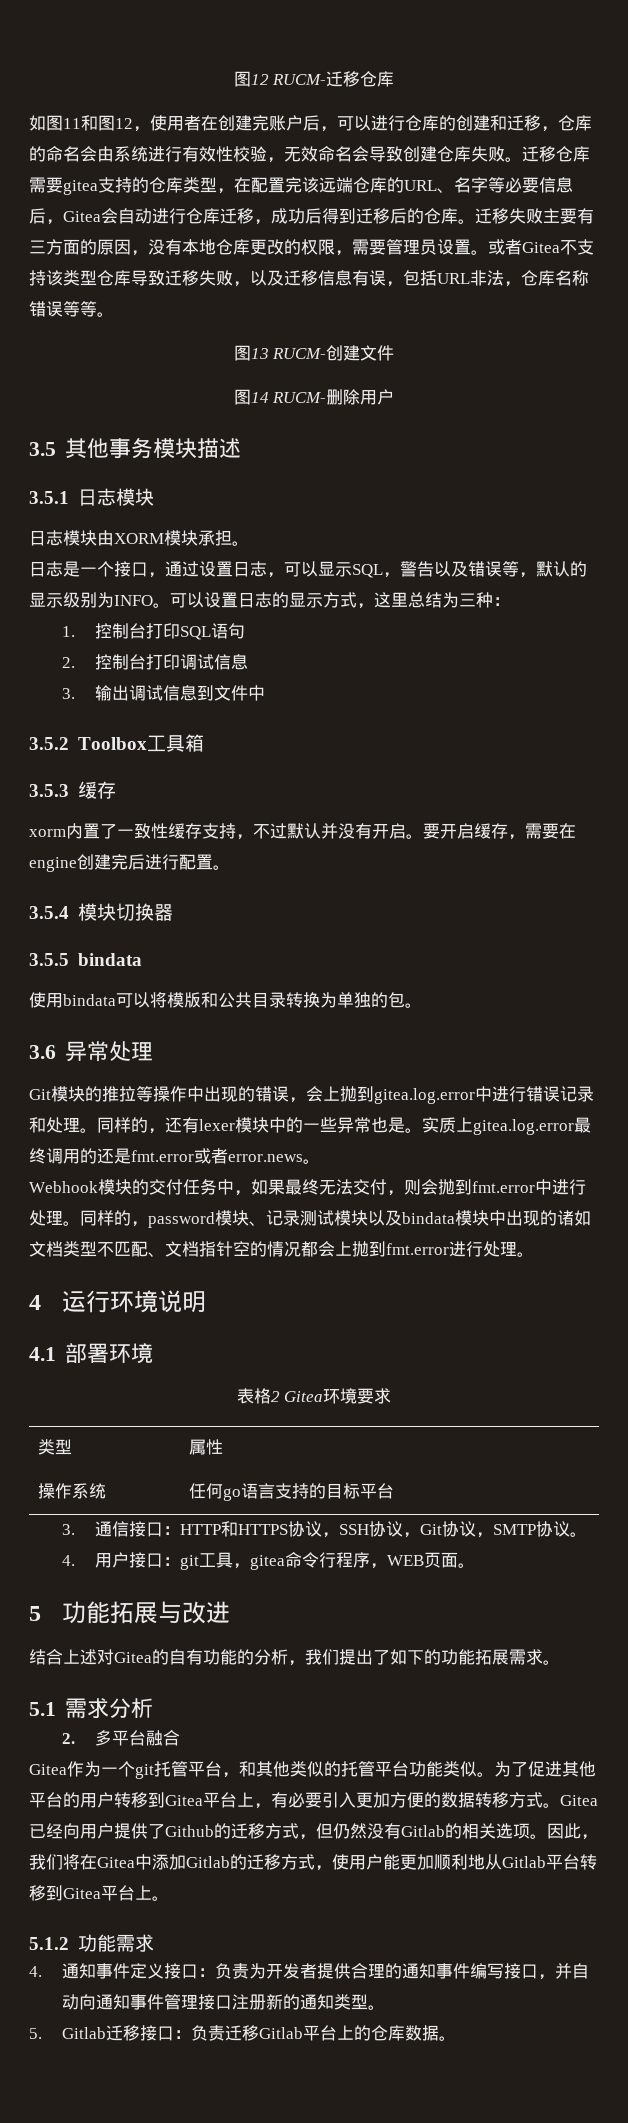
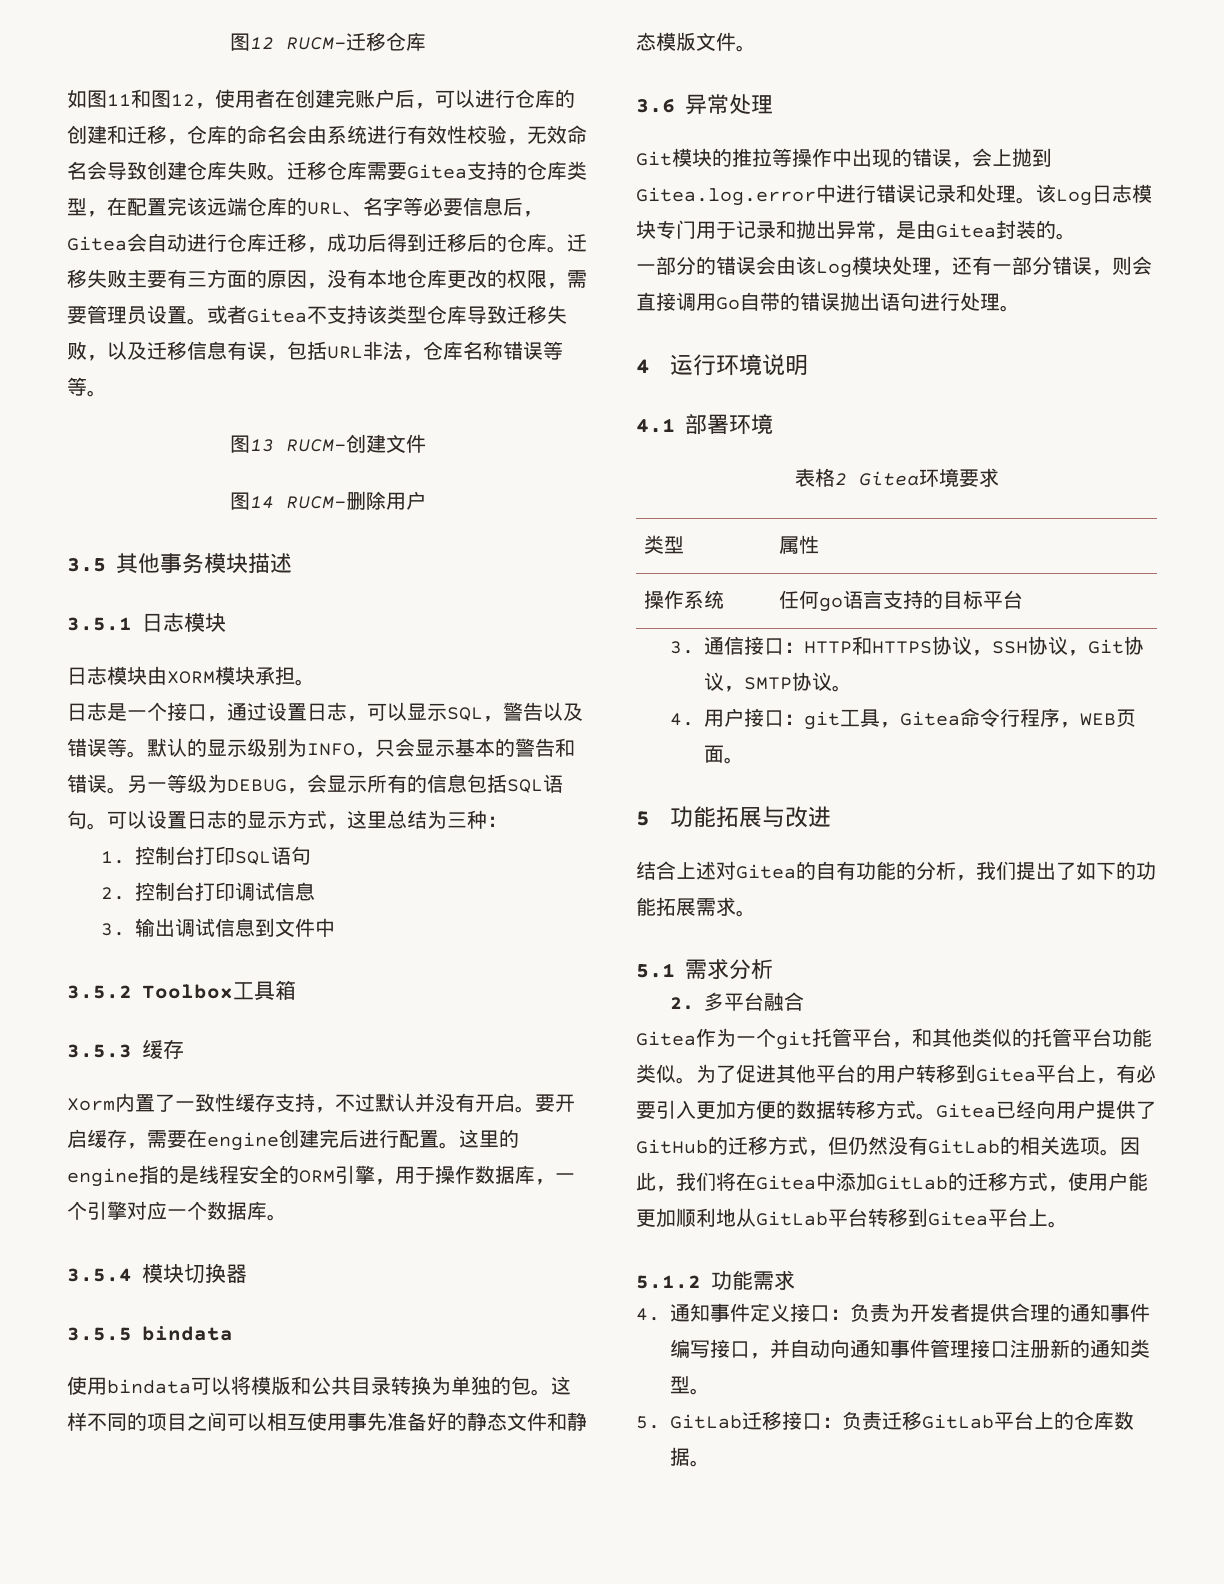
- 迁移仓库需要gitea支持的仓库类型，在配置完该远端仓库的URL、名字等必要信息后，Gitea会自动进行仓库迁移，成功后得到迁移后的仓库。
+ 迁移仓库需要Gitea支持的仓库类型，在配置完该远端仓库的URL、名字等必要信息后，Gitea会自动进行仓库迁移，成功后得到迁移后的仓库。
- 日志是一个接口，通过设置日志，可以显示SQL，警告以及错误等，默认的显示级别为INFO。
+ 日志是一个接口，通过设置日志，可以显示SQL，警告以及错误等。默认的显示级别为INFO，只会显示基本的警告和错误。另一等级为DEBUG，会显示所有的信息包括SQL语句。
- xorm内置了一致性缓存支持，不过默认并没有开启。
+ Xorm内置了一致性缓存支持，不过默认并没有开启。
+ 这里的engine指的是线程安全的ORM引擎，用于操作数据库，一个引擎对应一个数据库。
+ 这样不同的项目之间可以相互使用事先准备好的静态文件和静态模版文件。
- Git模块的推拉等操作中出现的错误，会上抛到gitea.log.error中进行错误记录和处理。
+ Git模块的推拉等操作中出现的错误，会上抛到Gitea.log.error中进行错误记录和处理。
- 同样的，还有lexer模块中的一些异常也是。实质上gitea.log.error最终调用的还是fmt.error或者error.news。
- Webhook模块的交付任务中，如果最终无法交付，则会抛到fmt.error中进行处理。同样的，password模块、记录测试模块以及bindata模块中出现的诸如文档类型不匹配、文档指针空的情况都会上抛到fmt.error进行处理。
+ 该Log日志模块专门用于记录和抛出异常，是由Gitea封装的。
+ 一部分的错误会由该Log模块处理，还有一部分错误，则会直接调用Go自带的错误抛出语句进行处理。
- 4.用户接口：git工具，gitea命令行程序，WEB页面。
+ 4.用户接口：git工具，Gitea命令行程序，WEB页面。
- Gitea已经向用户提供了Github的迁移方式，但仍然没有Gitlab的相关选项。
+ Gitea已经向用户提供了GitHub的迁移方式，但仍然没有GitLab的相关选项。
- 因此，我们将在Gitea中添加Gitlab的迁移方式，使用户能更加顺利地从Gitlab平台转移到Gitea平台上。
+ 因此，我们将在Gitea中添加GitLab的迁移方式，使用户能更加顺利地从GitLab平台转移到Gitea平台上。
- 5. Gitlab迁移接口：负责迁移Gitlab平台上的仓库数据。
+ 5. GitLab迁移接口：负责迁移GitLab平台上的仓库数据。

